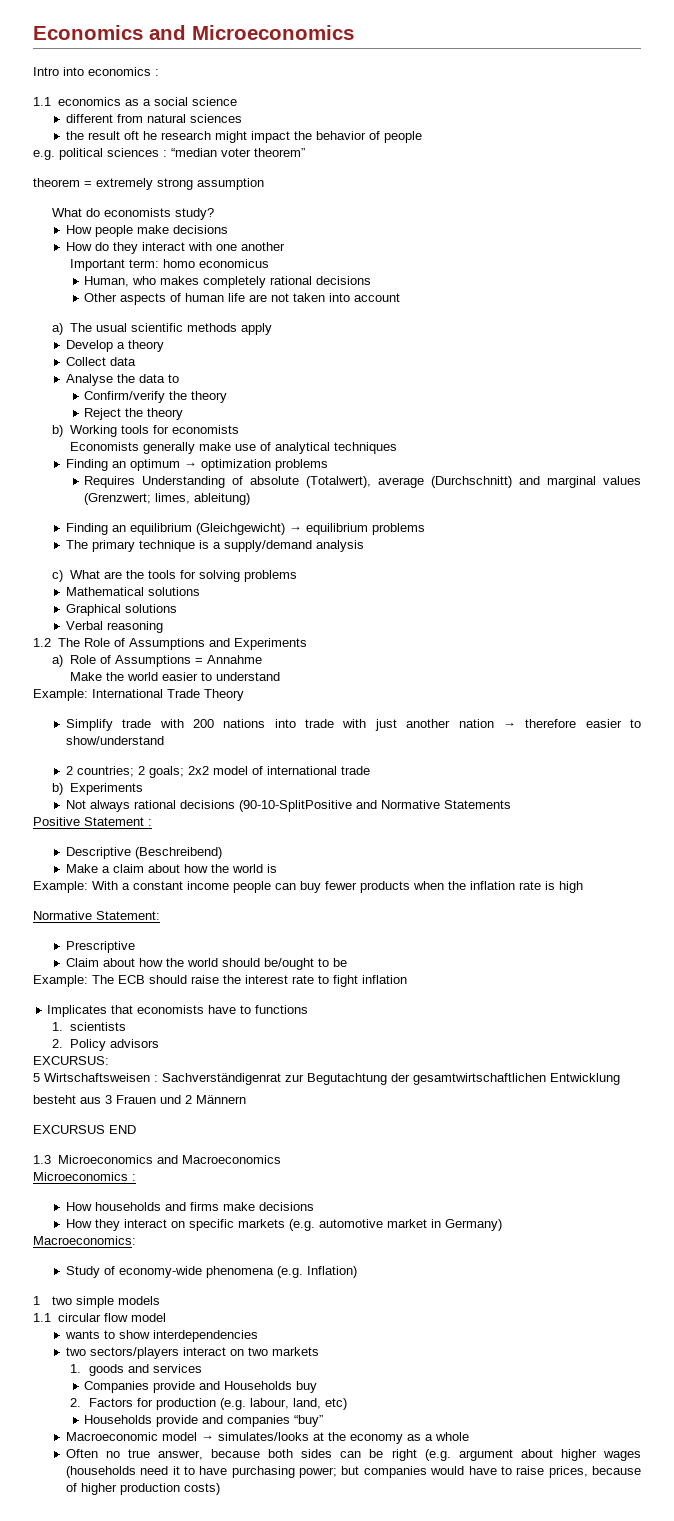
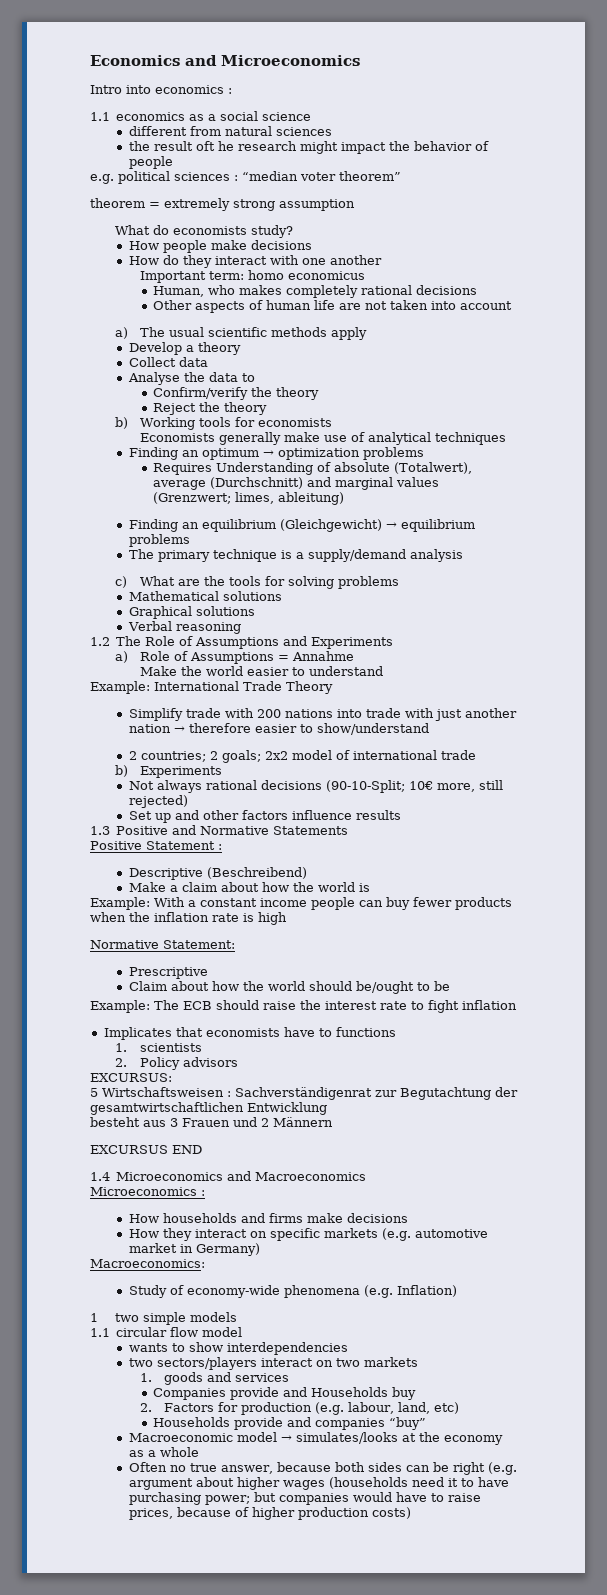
- Not always rational decisions (90-10-SplitPositive and Normative Statements
+ Not always rational decisions (90-10-Split; 10€ more, still rejected)
+ Set up and other factors influence results
+ 1.3 Positive and Normative Statements
- 1.3 Microeconomics and Macroeconomics
+ 1.4 Microeconomics and Macroeconomics

